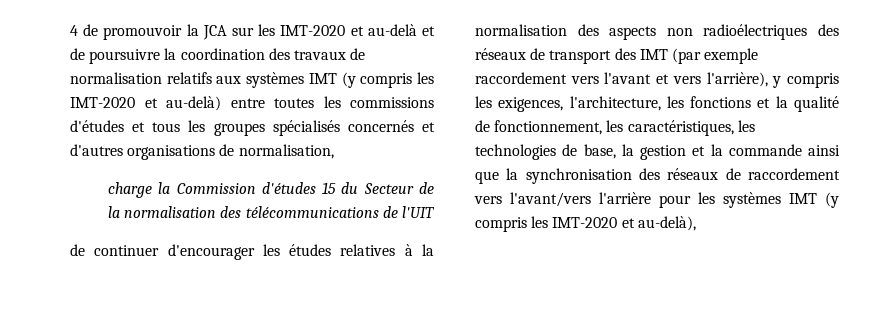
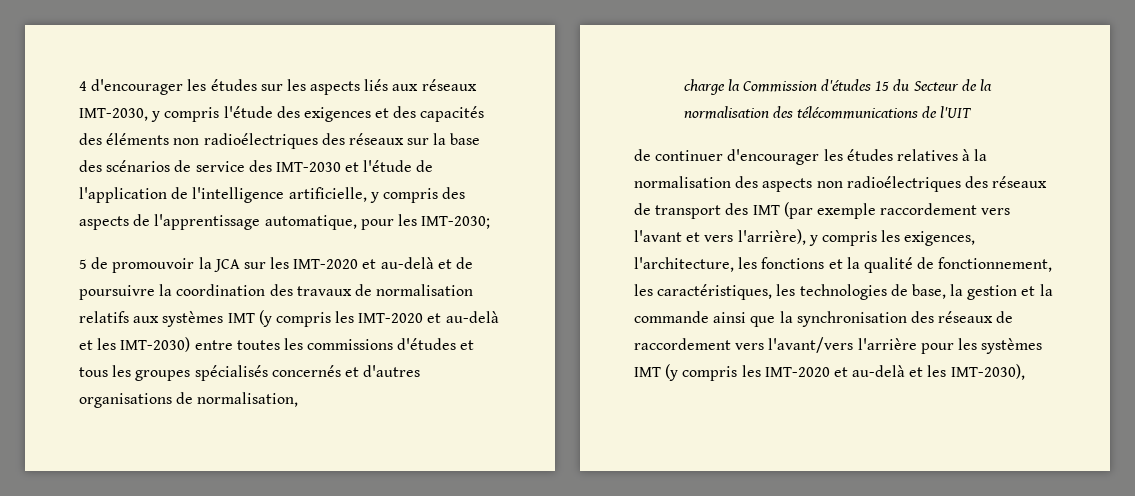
- 4 de promouvoir la JCA sur les IMT-2020 et au-delà et de poursuivre la coordination des travaux de normalisation relatifs aux systèmes IMT (y compris les IMT-2020 et au-delà) entre toutes les commissions d'études et tous les groupes spécialisés concernés et d'autres organisations de normalisation,
+ 4 d'encourager les études sur les aspects liés aux réseaux IMT-2030, y compris l'étude des exigences et des capacités des éléments non radioélectriques des réseaux sur la base des scénarios de service des IMT-2030 et l'étude de l'application de l'intelligence artificielle, y compris des aspects de l'apprentissage automatique, pour les IMT-2030;
+ 5 de promouvoir la JCA sur les IMT-2020 et au-delà et de poursuivre la coordination des travaux de normalisation relatifs aux systèmes IMT (y compris les IMT-2020 et au-delà et les IMT-2030) entre toutes les commissions d'études et tous les groupes spécialisés concernés et d'autres organisations de normalisation,
- de continuer d'encourager les études relatives à la normalisation des aspects non radioélectriques des réseaux de transport des IMT (par exemple raccordement vers l'avant et vers l'arrière), y compris les exigences, l'architecture, les fonctions et la qualité de fonctionnement, les caractéristiques, les technologies de base, la gestion et la commande ainsi que la synchronisation des réseaux de raccordement vers l'avant/vers l'arrière pour les systèmes IMT (y compris les IMT-2020 et au-delà),
+ de continuer d'encourager les études relatives à la normalisation des aspects non radioélectriques des réseaux de transport des IMT (par exemple raccordement vers l'avant et vers l'arrière), y compris les exigences, l'architecture, les fonctions et la qualité de fonctionnement, les caractéristiques, les technologies de base, la gestion et la commande ainsi que la synchronisation des réseaux de raccordement vers l'avant/vers l'arrière pour les systèmes IMT (y compris les IMT-2020 et au-delà et les IMT-2030),

